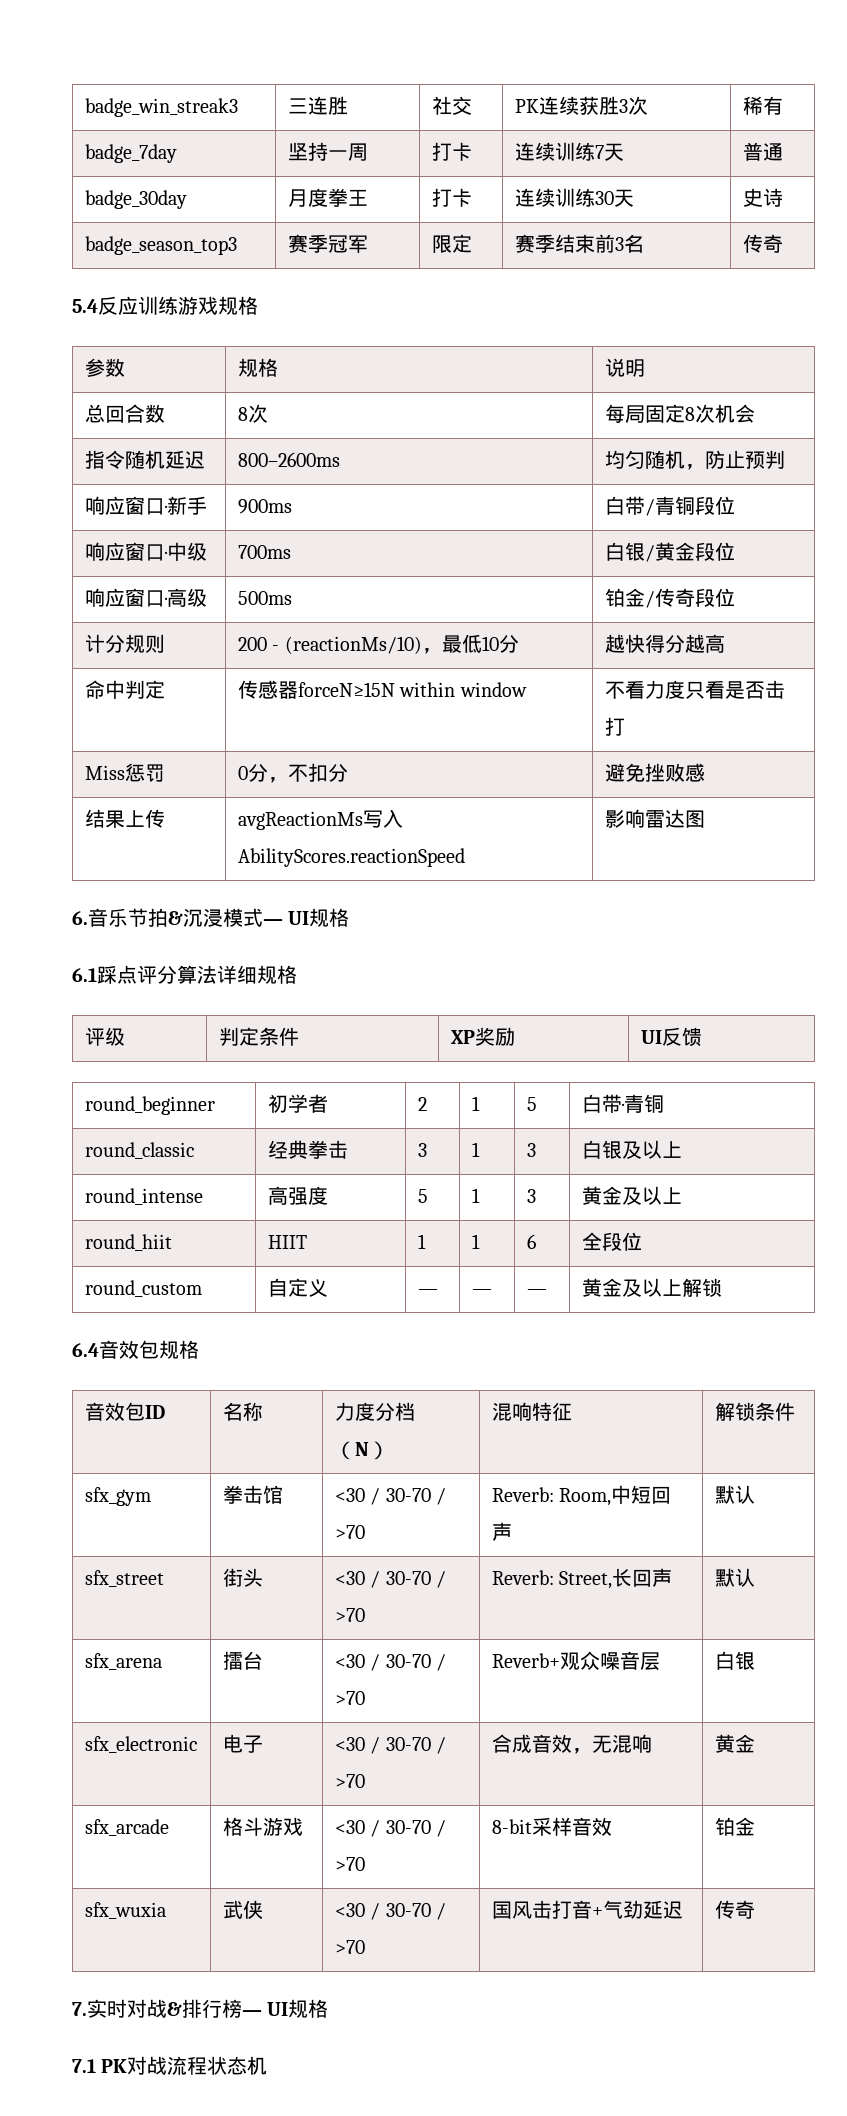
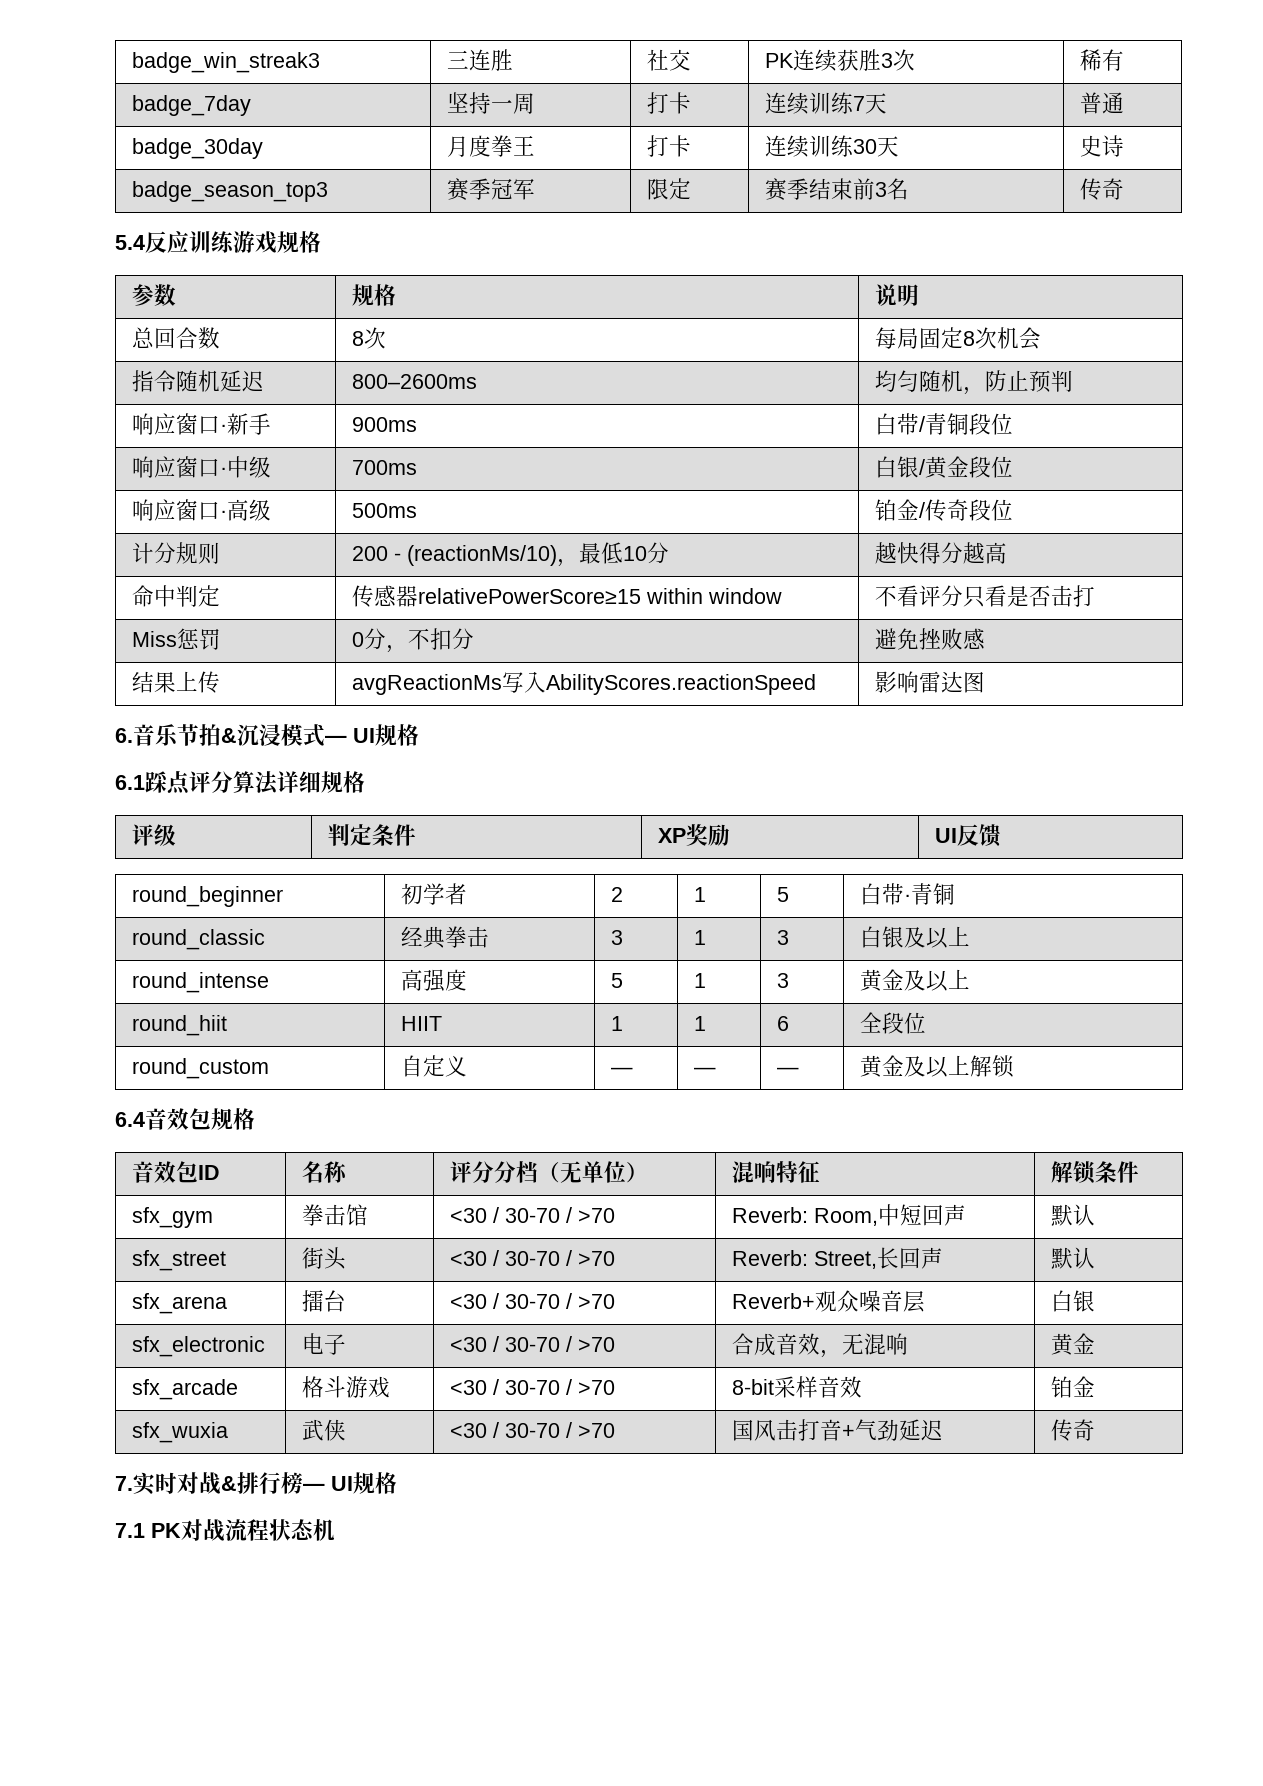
- 命中判定 | 传感器forceN≥15N within window | 不看力度只看是否击打
+ 命中判定 | 传感器relativePowerScore≥15 within window | 不看评分只看是否击打
- 音效包ID | 名称 | 力度分档（N） | 混响特征 | 解锁条件
+ 音效包ID | 名称 | 评分分档（无单位） | 混响特征 | 解锁条件

